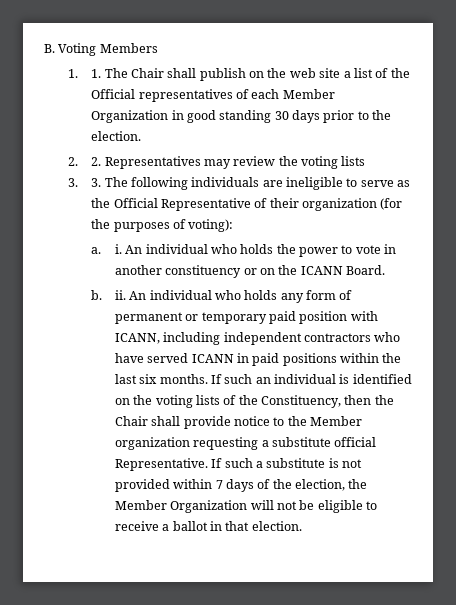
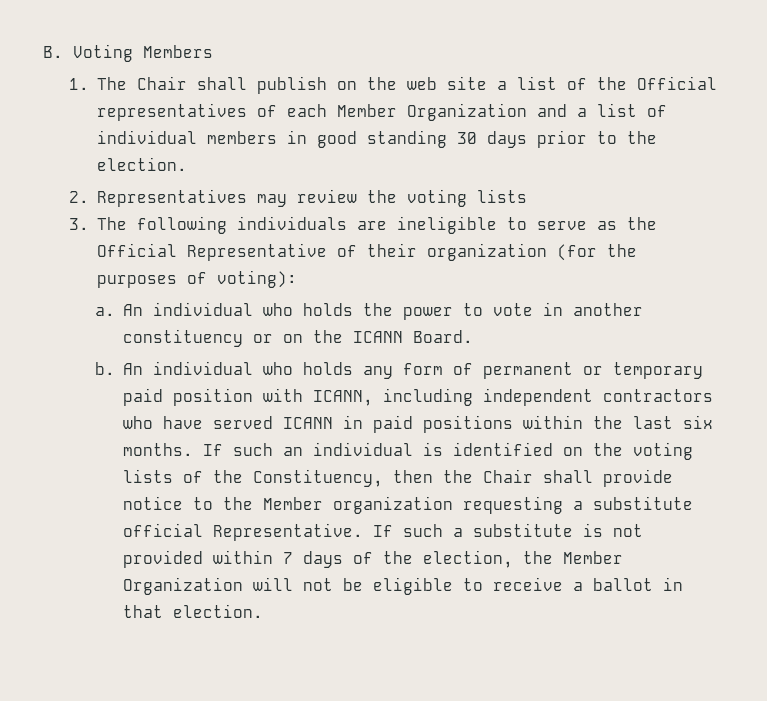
- 1. 1. The Chair shall publish on the web site a list of the Official representatives of each Member Organization in good standing 30 days prior to the election.
+ 1. The Chair shall publish on the web site a list of the Official representatives of each Member Organization and a list of individual members in good standing 30 days prior to the election.
- 2. 2. Representatives may review the voting lists
+ 2. Representatives may review the voting lists
- 3. 3. The following individuals are ineligible to serve as the Official Representative of their organization (for the purposes of voting):
+ 3. The following individuals are ineligible to serve as the Official Representative of their organization (for the purposes of voting):
- a. i.
+ a.
- b. ii.
+ b.

